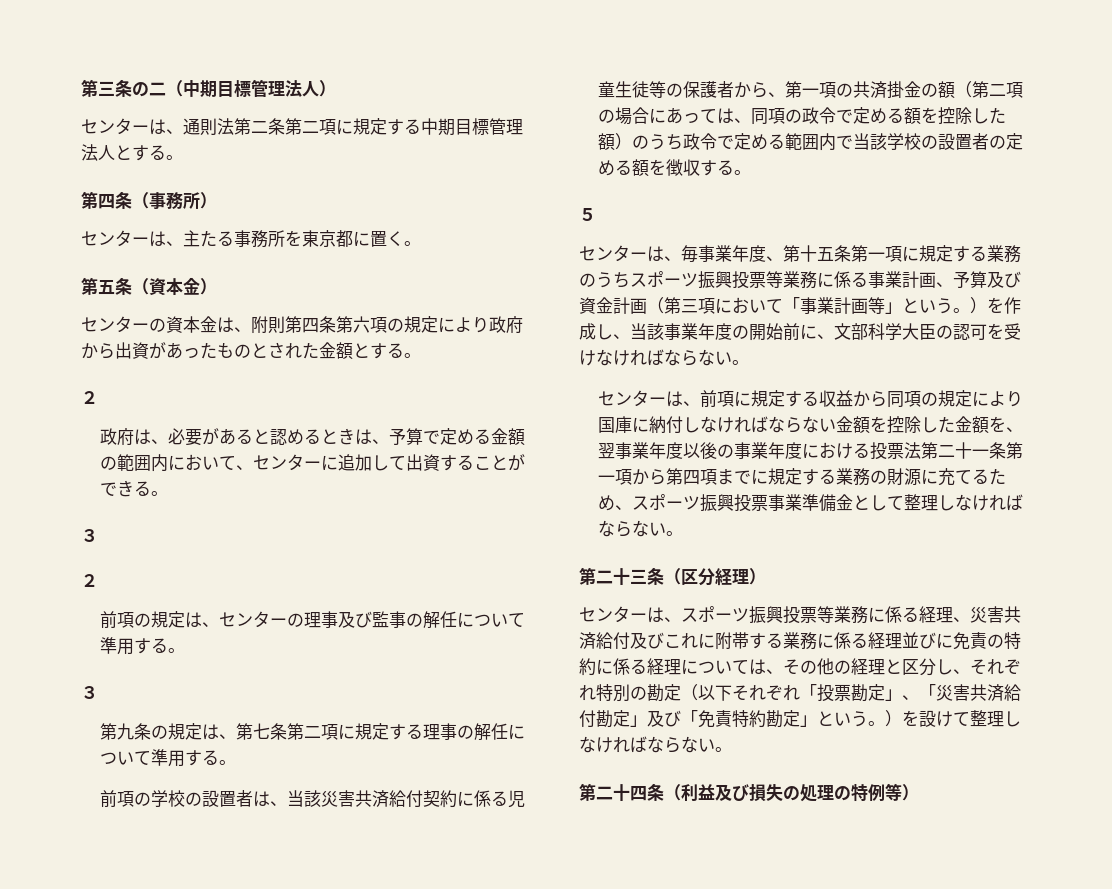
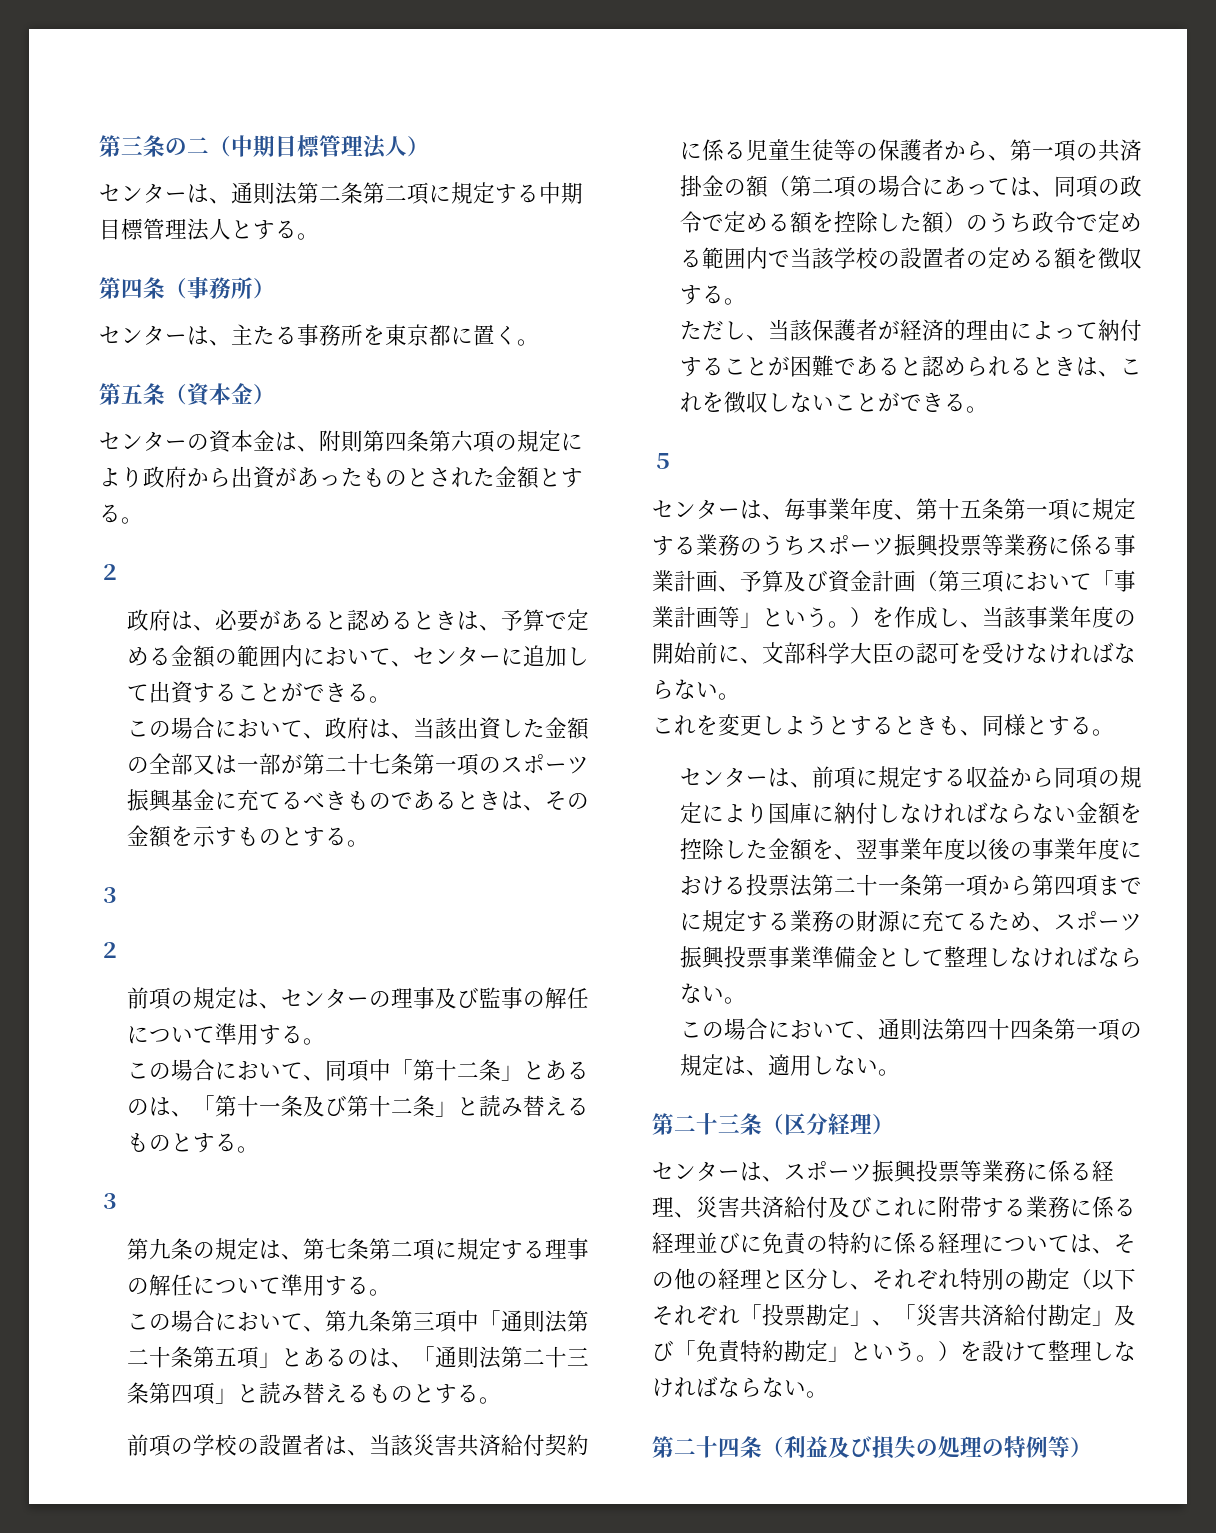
+ この場合において、政府は、当該出資した金額の全部又は一部が第二十七条第一項のスポーツ振興基金に充てるべきものであるときは、その金額を示すものとする。
+ この場合において、同項中「第十二条」とあるのは、「第十一条及び第十二条」と読み替えるものとする。
+ この場合において、第九条第三項中「通則法第二十条第五項」とあるのは、「通則法第二十三条第四項」と読み替えるものとする。
+ ただし、当該保護者が経済的理由によって納付することが困難であると認められるときは、これを徴収しないことができる。
+ これを変更しようとするときも、同様とする。
+ この場合において、通則法第四十四条第一項の規定は、適用しない。

